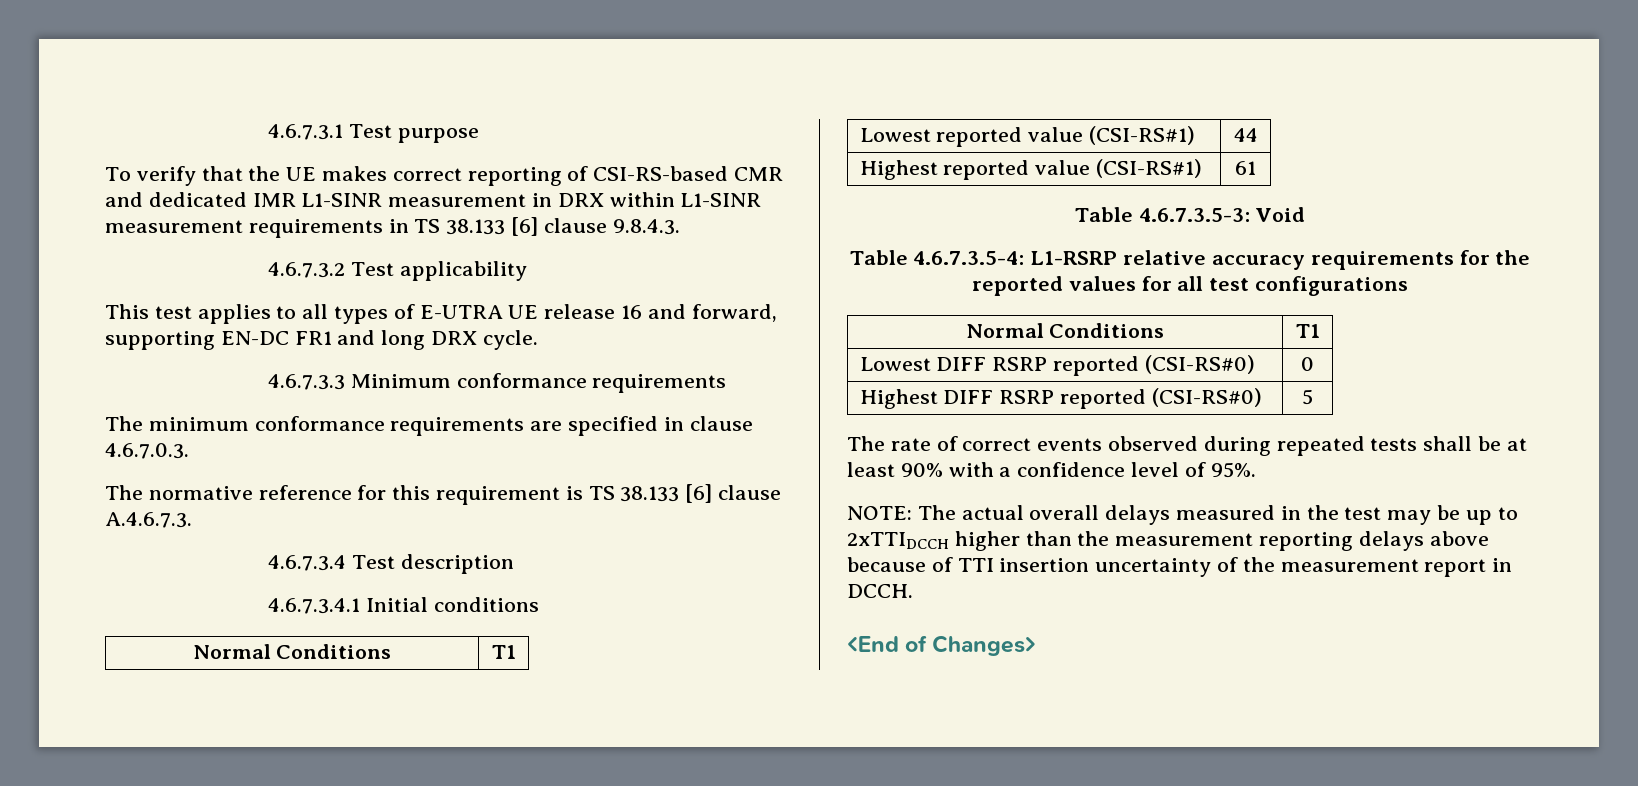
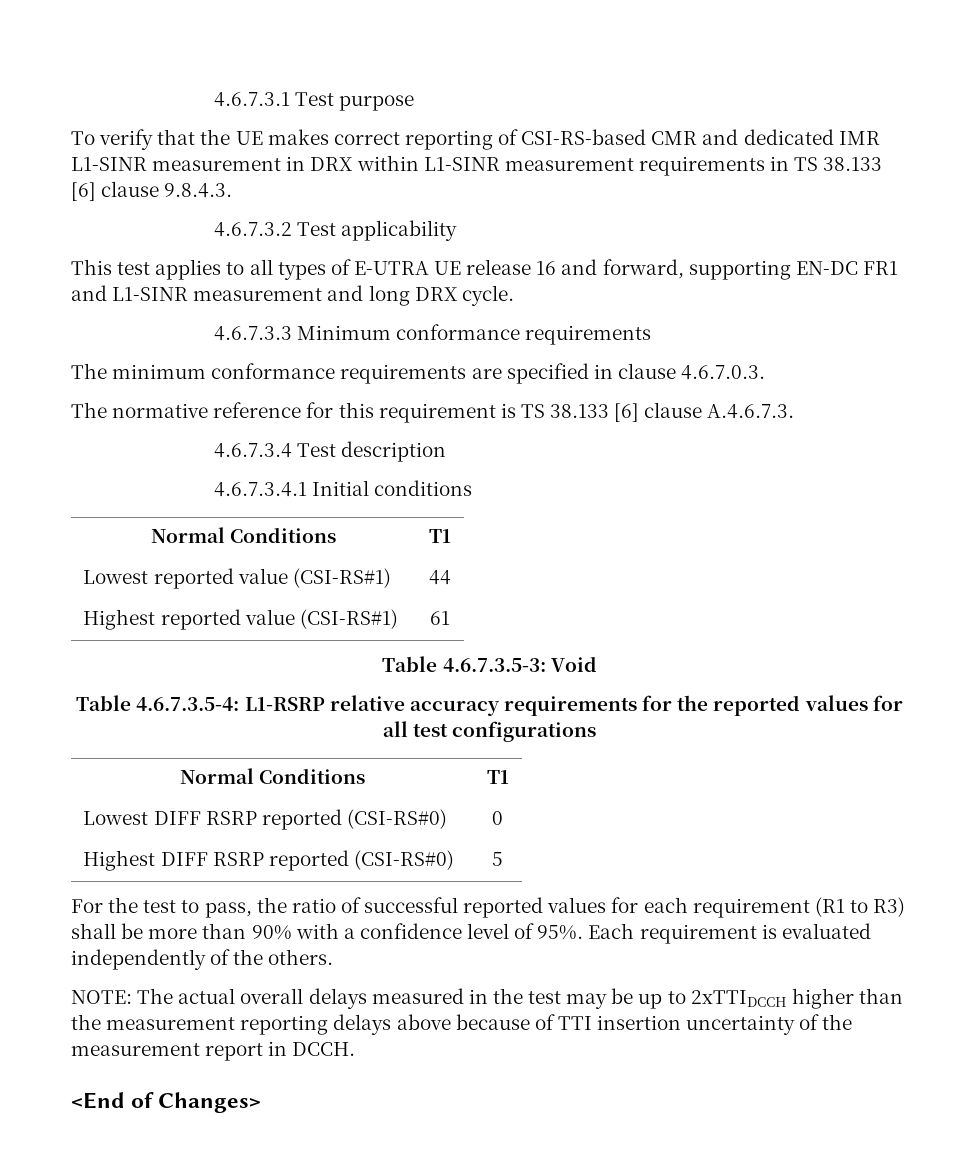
- This test applies to all types of E-UTRA UE release 16 and forward, supporting EN-DC FR1 and long DRX cycle.
+ This test applies to all types of E-UTRA UE release 16 and forward, supporting EN-DC FR1 and L1-SINR measurement and long DRX cycle.
- The rate of correct events observed during repeated tests shall be at least 90% with a confidence level of 95%.
+ For the test to pass, the ratio of successful reported values for each requirement (R1 to R3) shall be more than 90% with a confidence level of 95%. Each requirement is evaluated independently of the others.

